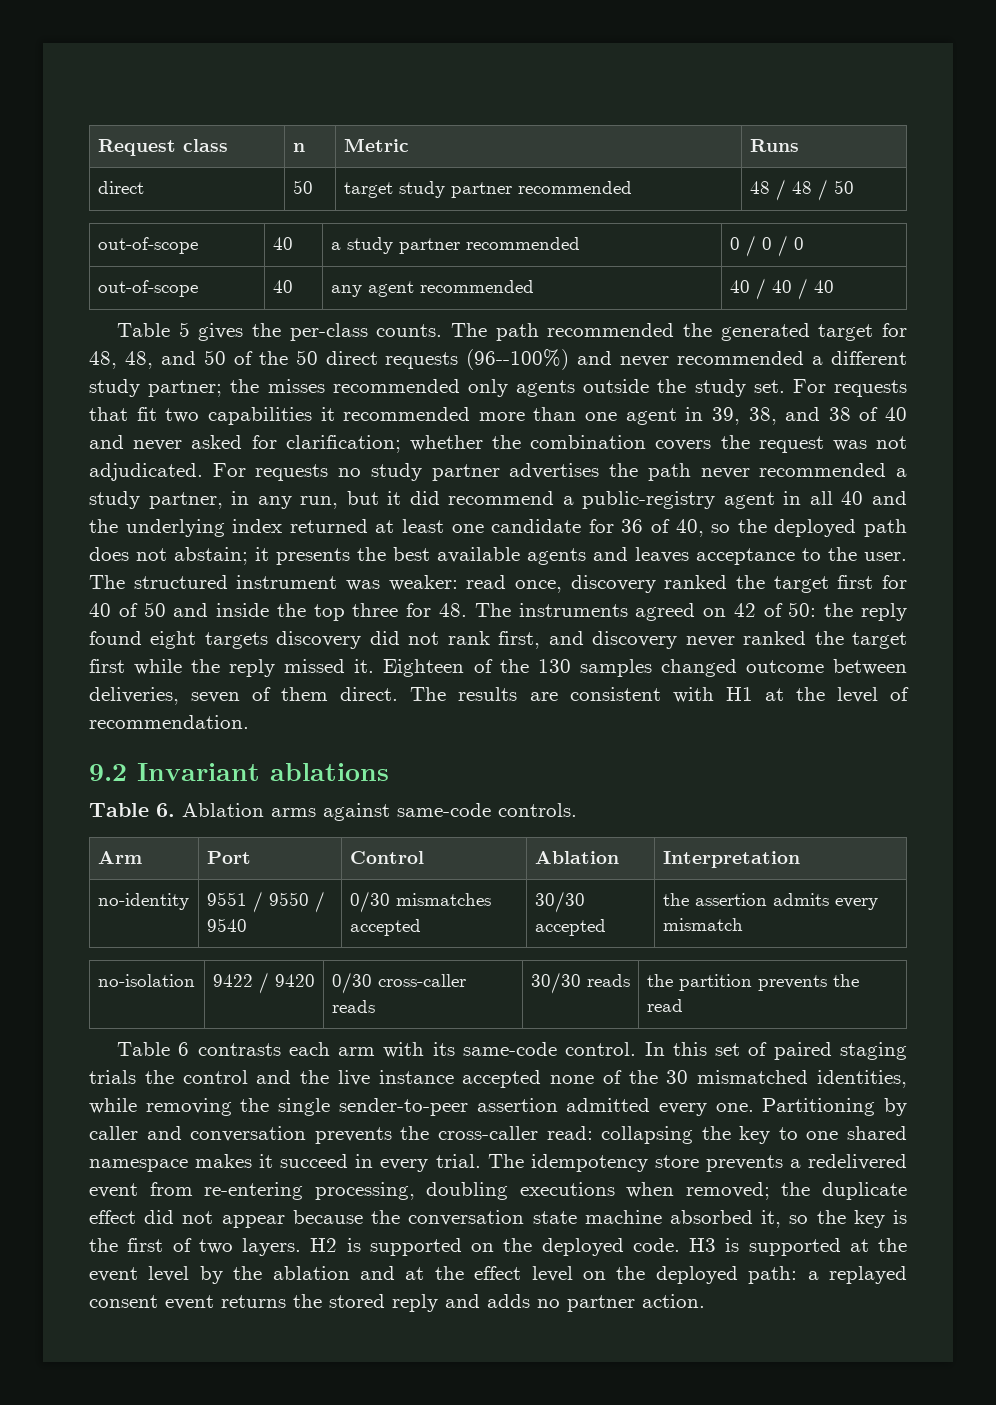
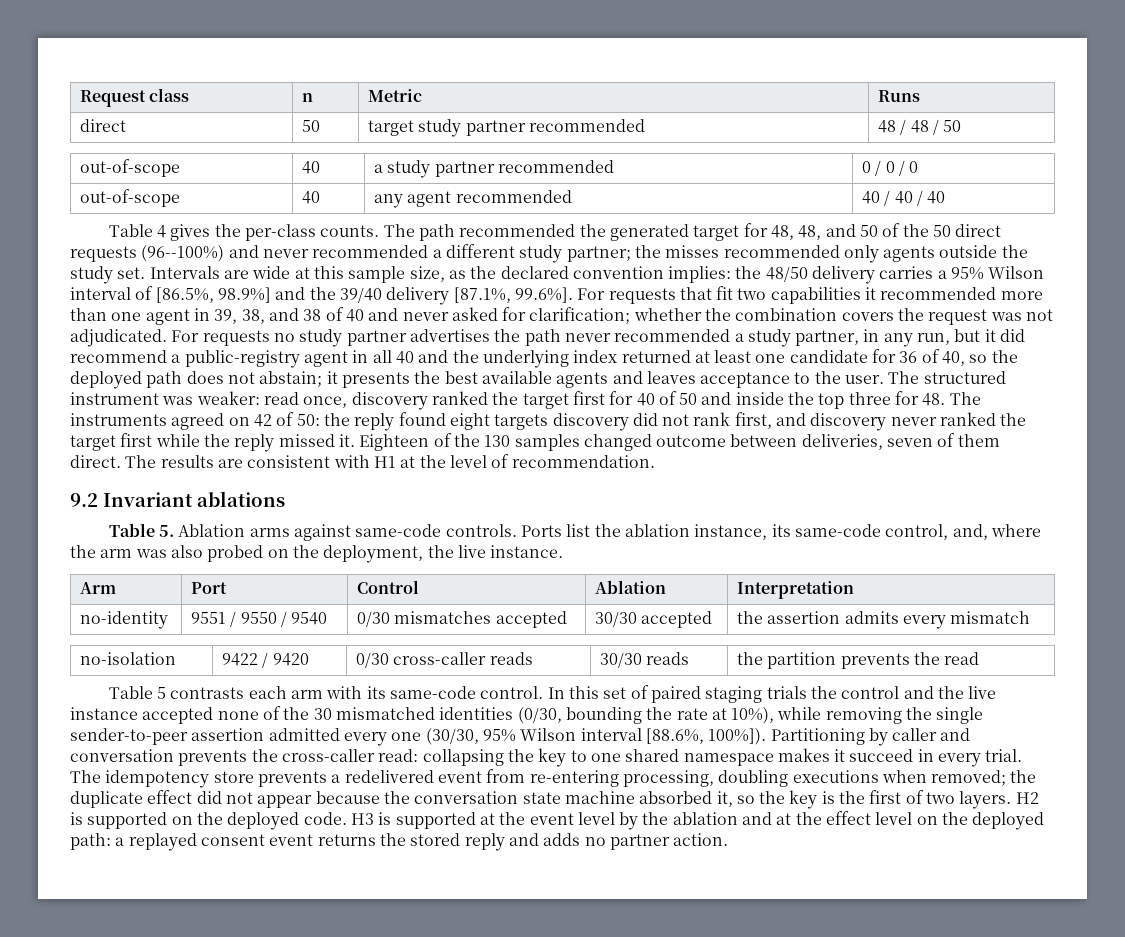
- Table 5 gives the per-class counts.
+ Table 4 gives the per-class counts.
- For requests that fit two capabilities it recommended more than one agent in 39, 38, and 38 of 40 and never asked for clarification; whether the combination covers the request was not adjudicated.
+ Intervals are wide at this sample size, as the declared convention implies: the 48/50 delivery carries a 95% Wilson interval of [86.5%, 98.9%] and the 39/40 delivery [87.1%, 99.6%]. For requests that fit two capabilities it recommended more than one agent in 39, 38, and 38 of 40 and never asked for clarification; whether the combination covers the request was not adjudicated.
- Table 6. Ablation arms against same-code controls.
+ Table 5. Ablation arms against same-code controls. Ports list the ablation instance, its same-code control, and, where the arm was also probed on the deployment, the live instance.
- Table 6 contrasts each arm with its same-code control.
+ Table 5 contrasts each arm with its same-code control.
- In this set of paired staging trials the control and the live instance accepted none of the 30 mismatched identities, while removing the single sender-to-peer assertion admitted every one.
+ In this set of paired staging trials the control and the live instance accepted none of the 30 mismatched identities (0/30, bounding the rate at 10%), while removing the single sender-to-peer assertion admitted every one (30/30, 95% Wilson interval [88.6%, 100%]).

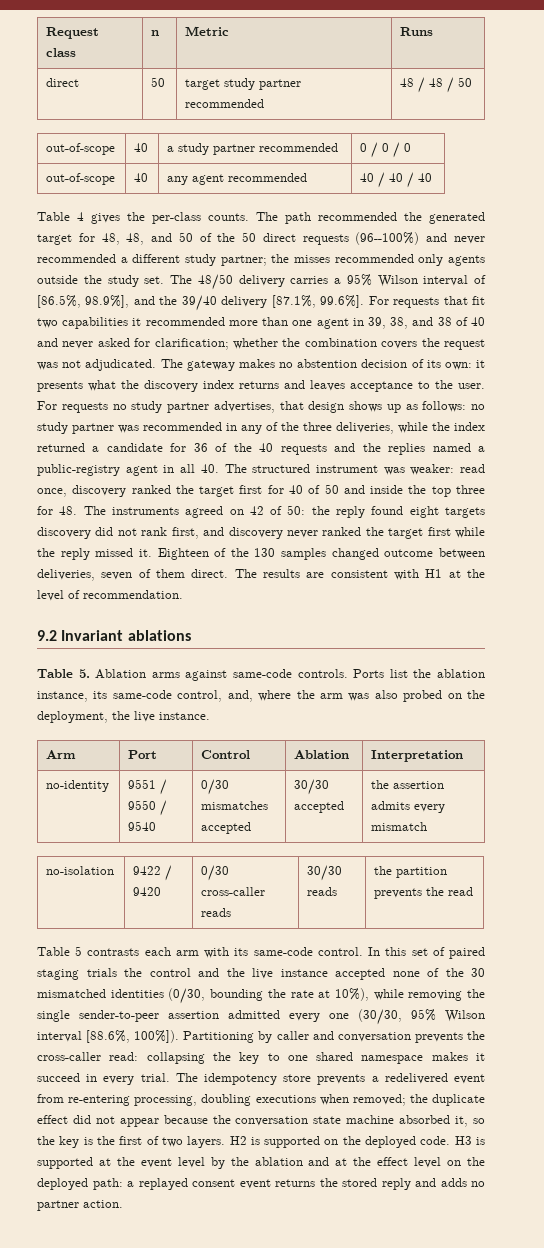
- Intervals are wide at this sample size, as the declared convention implies: the 48/50 delivery carries a 95% Wilson interval of [86.5%, 98.9%] and the 39/40 delivery [87.1%, 99.6%]. For requests that fit two capabilities it recommended more than one agent in 39, 38, and 38 of 40 and never asked for clarification; whether the combination covers the request was not adjudicated.
+ The 48/50 delivery carries a 95% Wilson interval of [86.5%, 98.9%], and the 39/40 delivery [87.1%, 99.6%]. For requests that fit two capabilities it recommended more than one agent in 39, 38, and 38 of 40 and never asked for clarification; whether the combination covers the request was not adjudicated.
- For requests no study partner advertises the path never recommended a study partner, in any run, but it did recommend a public-registry agent in all 40 and the underlying index returned at least one candidate for 36 of 40, so the deployed path does not abstain; it presents the best available agents and leaves acceptance to the user.
+ The gateway makes no abstention decision of its own: it presents what the discovery index returns and leaves acceptance to the user.
- The structured instrument was weaker: read once, discovery ranked the target first for 40 of 50 and inside the top three for 48. The instruments agreed on 42 of 50: the reply found eight targets discovery did not rank first, and discovery never ranked the target first while the reply missed it.
+ For requests no study partner advertises, that design shows up as follows: no study partner was recommended in any of the three deliveries, while the index returned a candidate for 36 of the 40 requests and the replies named a public-registry agent in all 40. The structured instrument was weaker: read once, discovery ranked the target first for 40 of 50 and inside the top three for 48. The instruments agreed on 42 of 50: the reply found eight targets discovery did not rank first, and discovery never ranked the target first while the reply missed it.

